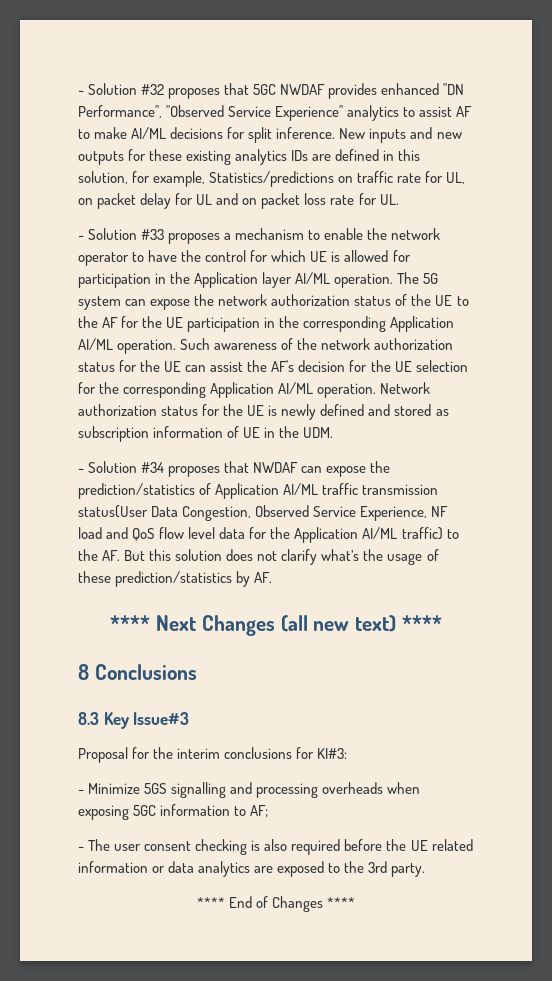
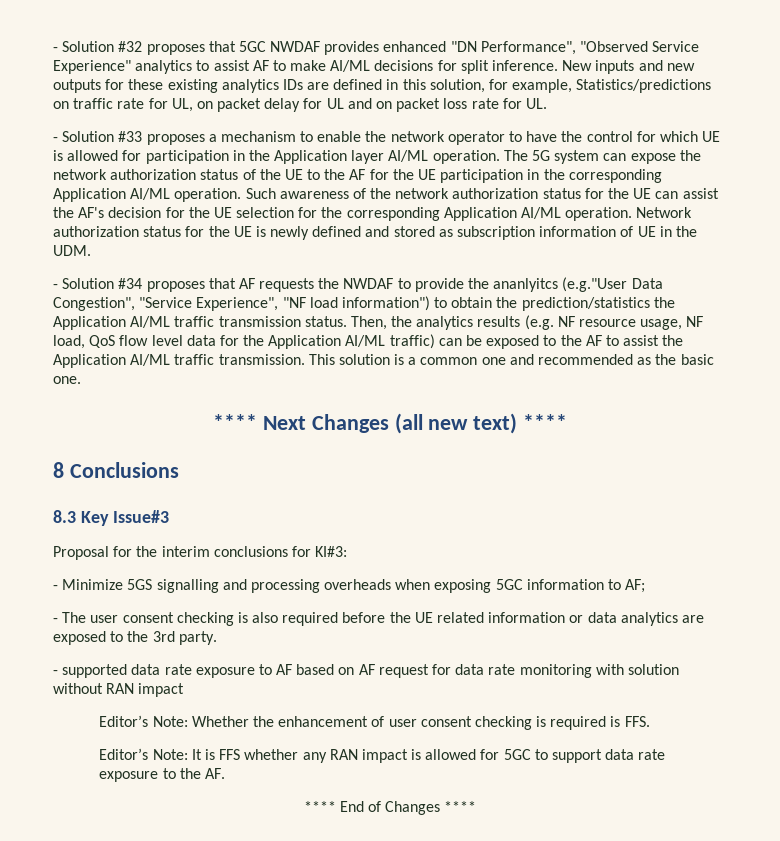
- - Solution #34 proposes that NWDAF can expose the prediction/statistics of Application AI/ML traffic transmission status(User Data Congestion, Observed Service Experience, NF load and QoS flow level data for the Application AI/ML traffic) to the AF. But this solution does not clarify what’s the usage of these prediction/statistics by AF.
+ - Solution #34 proposes that AF requests the NWDAF to provide the ananlyitcs (e.g."User Data Congestion", "Service Experience", "NF load information") to obtain the prediction/statistics the Application AI/ML traffic transmission status. Then, the analytics results (e.g. NF resource usage, NF load, QoS flow level data for the Application AI/ML traffic) can be exposed to the AF to assist the Application AI/ML traffic transmission. This solution is a common one and recommended as the basic one.
+ - supported data rate exposure to AF based on AF request for data rate monitoring with solution without RAN impact
+ Editor’s Note: Whether the enhancement of user consent checking is required is FFS.
+ Editor’s Note: It is FFS whether any RAN impact is allowed for 5GC to support data rate exposure to the AF.

